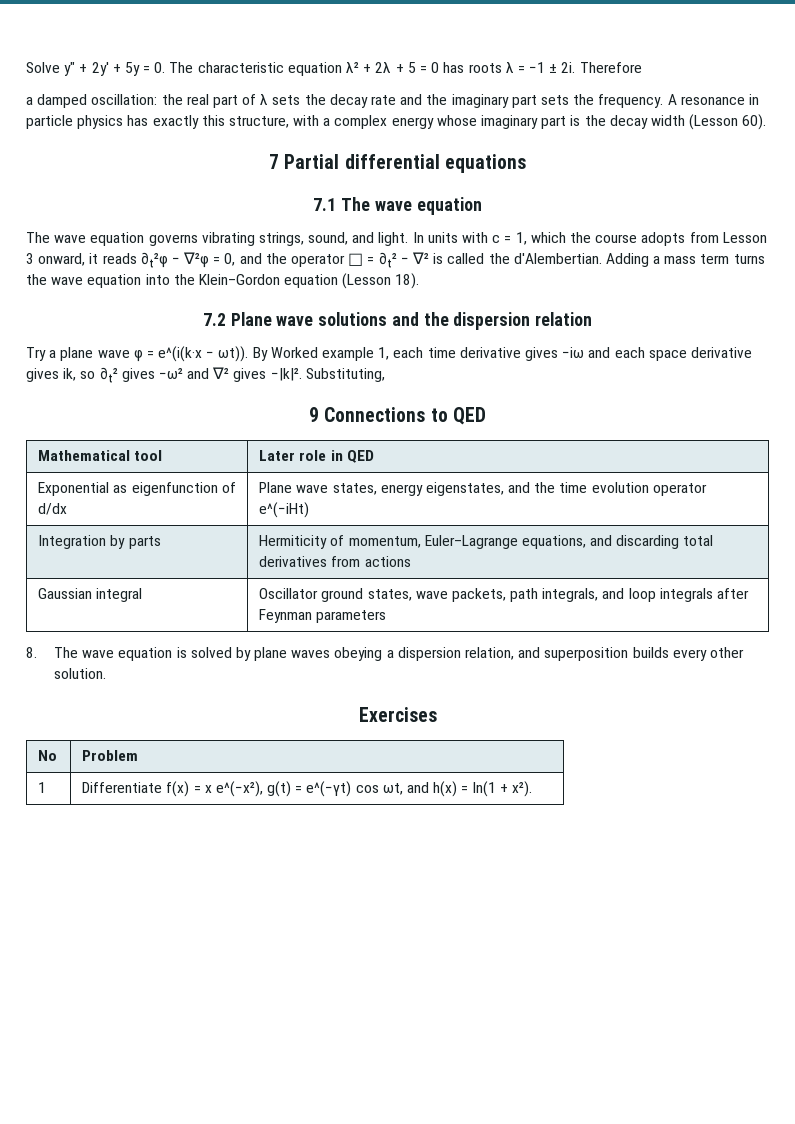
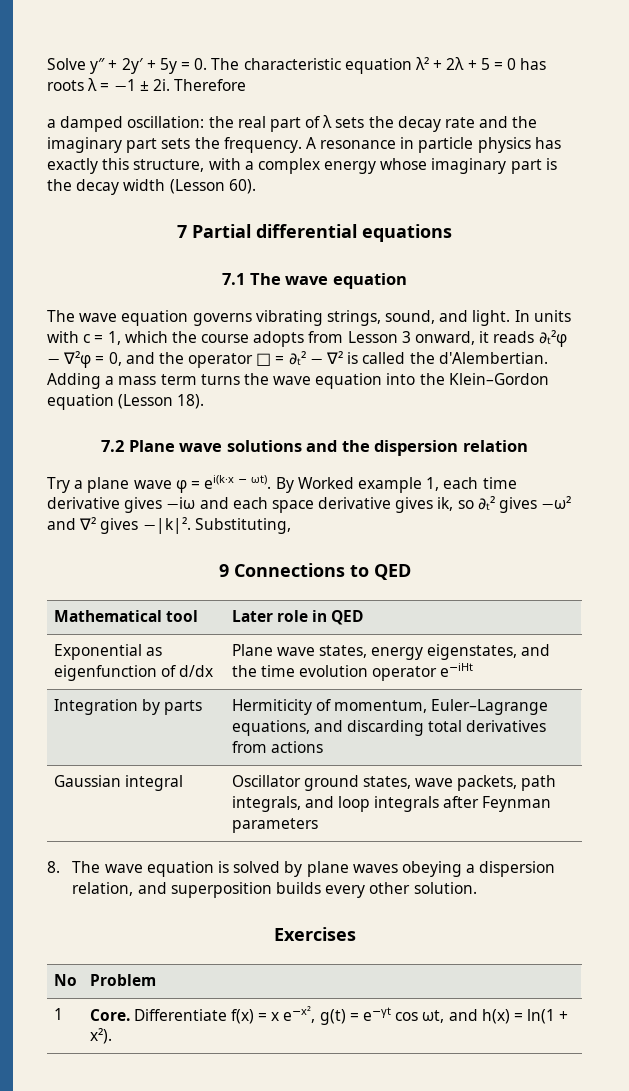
- Try a plane wave φ = e^(i(k·x − ωt)).
+ Try a plane wave φ = ei(k·x − ωt).
- Exponential as eigenfunction of d/dx | Plane wave states, energy eigenstates, and the time evolution operator e^(−iHt)
+ Exponential as eigenfunction of d/dx | Plane wave states, energy eigenstates, and the time evolution operator e−iHt
- 1 | Differentiate f(x) = x e^(−x²), g(t) = e^(−γt) cos ωt, and h(x) = ln(1 + x²).
+ 1 | Core. Differentiate f(x) = x e−x², g(t) = e−γt cos ωt, and h(x) = ln(1 + x²).

